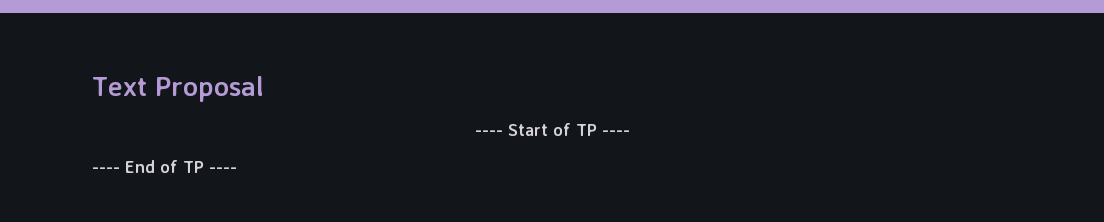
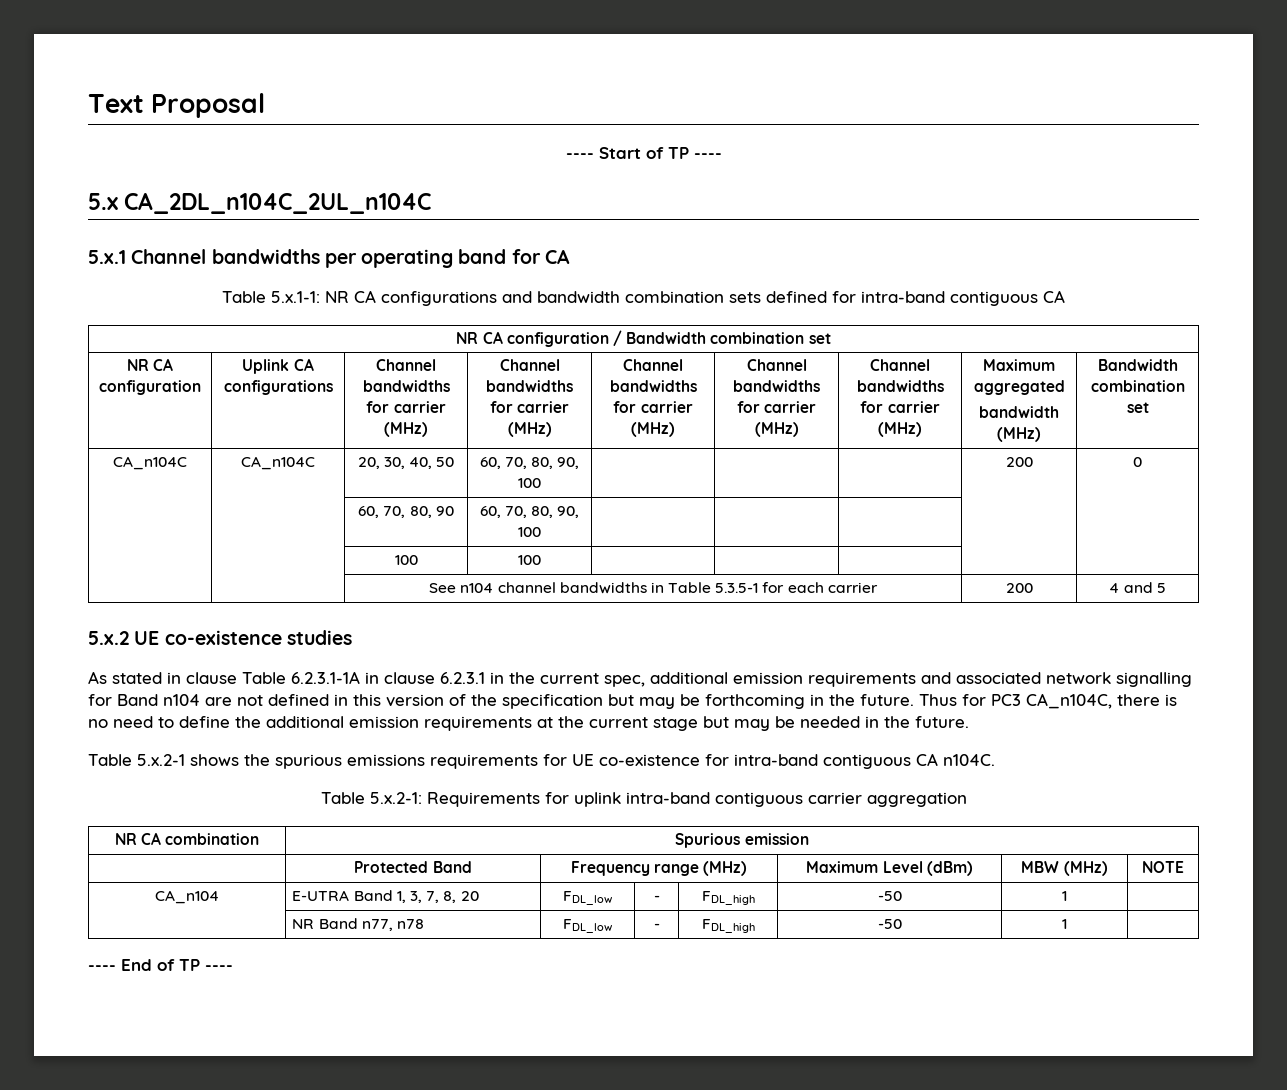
+ 5.x CA_2DL_n104C_2UL_n104C
+ 5.x.1 Channel bandwidths per operating band for CA
+ Table 5.x.1-1: NR CA configurations and bandwidth combination sets defined for intra-band contiguous CA
+ NR CA configuration / Bandwidth combination set
+ NR CA configuration | Uplink CA configurations | Channel bandwidths for carrier (MHz) | Channel bandwidths for carrier (MHz) | Channel bandwidths for carrier (MHz) | Channel bandwidths for carrier (MHz) | Channel bandwidths for carrier (MHz) | Maximum aggregated
+ bandwidth (MHz) | Bandwidth combination set
+ CA_n104C | CA_n104C | 20, 30, 40, 50 | 60, 70, 80, 90, 100 | | | | 200 | 0
+ | | 60, 70, 80, 90 | 60, 70, 80, 90, 100 | | | | |
+ | | 100 | 100 | | | | |
+ | | See n104 channel bandwidths in Table 5.3.5-1 for each carrier | 200 | 4 and 5
+ 5.x.2 UE co-existence studies
+ As stated in clause Table 6.2.3.1-1A in clause 6.2.3.1 in the current spec, additional emission requirements and associated network signalling for Band n104 are not defined in this version of the specification but may be forthcoming in the future. Thus for PC3 CA_n104C, there is no need to define the additional emission requirements at the current stage but may be needed in the future.
+ Table 5.x.2-1 shows the spurious emissions requirements for UE co-existence for intra-band contiguous CA n104C.
+ Table 5.x.2-1: Requirements for uplink intra-band contiguous carrier aggregation
+ NR CA combination | Spurious emission
+ | Protected Band | Frequency range (MHz) | Maximum Level (dBm) | MBW (MHz) | NOTE
+ CA_n104 | E-UTRA Band 1, 3, 7, 8, 20 | FDL_low | - | FDL_high | -50 | 1 |
+ | NR Band n77, n78 | FDL_low | - | FDL_high | -50 | 1 |

